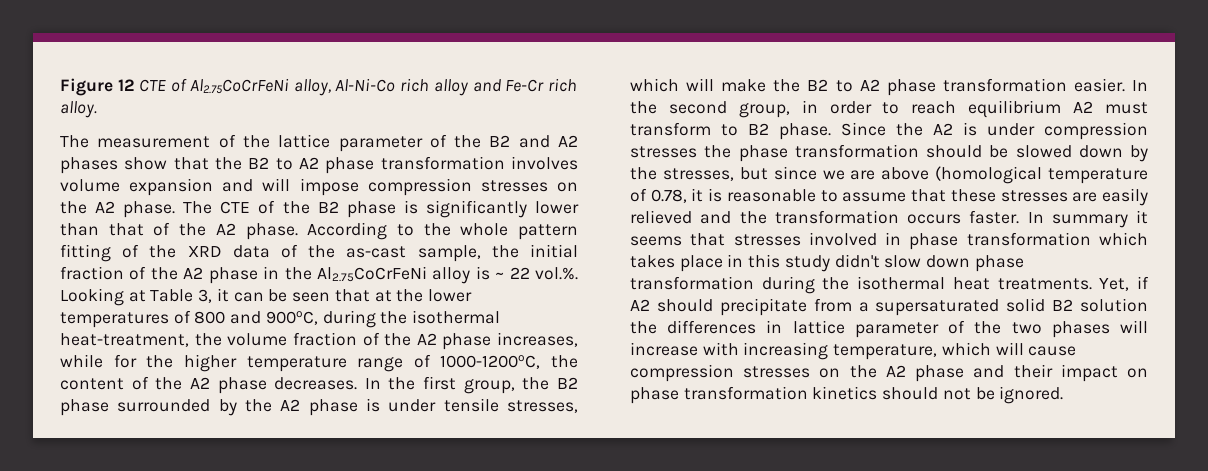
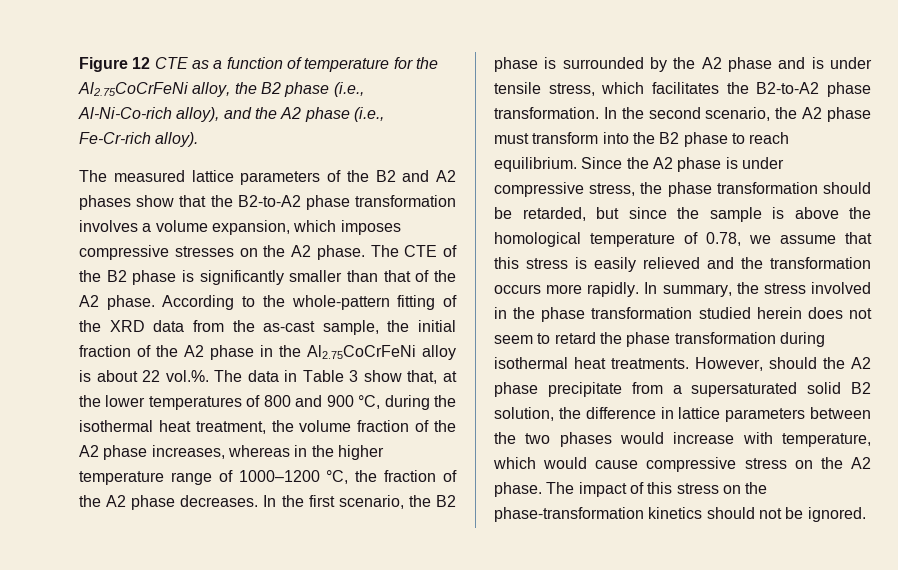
- Figure 12 CTE of Al2.75CoCrFeNi alloy, Al-Ni-Co rich alloy and Fe-Cr rich alloy.
- The measurement of the lattice parameter of the B2 and A2 phases show that the B2 to A2 phase transformation involves volume expansion and will impose compression stresses on the A2 phase.
+ Figure 12 CTE as a function of temperature for the Al2.75CoCrFeNi alloy, the B2 phase (i.e., Al-Ni-Co-rich alloy), and the A2 phase (i.e., Fe-Cr-rich alloy).
+ The measured lattice parameters of the B2 and A2 phases show that the B2-to-A2 phase transformation involves a volume expansion, which imposes compressive stresses on the A2 phase.
- The CTE of the B2 phase is significantly lower than that of the A2 phase.
+ The CTE of the B2 phase is significantly smaller than that of the A2 phase.
- According to the whole pattern fitting of the XRD data of the as-cast sample, the initial fraction of the A2 phase in the Al2.75CoCrFeNi alloy is ~ 22 vol.%. Looking at Table 3, it can be seen that at the lower temperatures of 800 and 900oC, during the isothermal heat-treatment, the volume fraction of the A2 phase increases, while for the higher temperature range of 1000-1200oC, the content of the A2 phase decreases.
+ According to the whole-pattern fitting of the XRD data from the as-cast sample, the initial fraction of the A2 phase in the Al2.75CoCrFeNi alloy is about 22 vol.%. The data in Table 3 show that, at the lower temperatures of 800 and 900 °C, during the isothermal heat treatment, the volume fraction of the A2 phase increases, whereas in the higher temperature range of 1000–1200 °C, the fraction of the A2 phase decreases.
- In the first group, the B2 phase surrounded by the A2 phase is under tensile stresses, which will make the B2 to A2 phase transformation easier. In the second group, in order to reach equilibrium A2 must transform to B2 phase.
+ In the first scenario, the B2 phase is surrounded by the A2 phase and is under tensile stress, which facilitates the B2-to-A2 phase transformation. In the second scenario, the A2 phase must transform into the B2 phase to reach equilibrium.
- Since the A2 is under compression stresses the phase transformation should be slowed down by the stresses, but since we are above (homological temperature of 0.78, it is reasonable to assume that these stresses are easily relieved and the transformation occurs faster. In summary it seems that stresses involved in phase transformation which takes place in this study didn't slow down phase transformation during the isothermal heat treatments.
+ Since the A2 phase is under compressive stress, the phase transformation should be retarded, but since the sample is above the homological temperature of 0.78, we assume that this stress is easily relieved and the transformation occurs more rapidly. In summary, the stress involved in the phase transformation studied herein does not seem to retard the phase transformation during isothermal heat treatments.
- Yet, if A2 should precipitate from a supersaturated solid B2 solution the differences in lattice parameter of the two phases will increase with increasing temperature, which will cause compression stresses on the A2 phase and their impact on phase transformation kinetics should not be ignored.
+ However, should the A2 phase precipitate from a supersaturated solid B2 solution, the difference in lattice parameters between the two phases would increase with temperature, which would cause compressive stress on the A2 phase. The impact of this stress on the phase-transformation kinetics should not be ignored.

